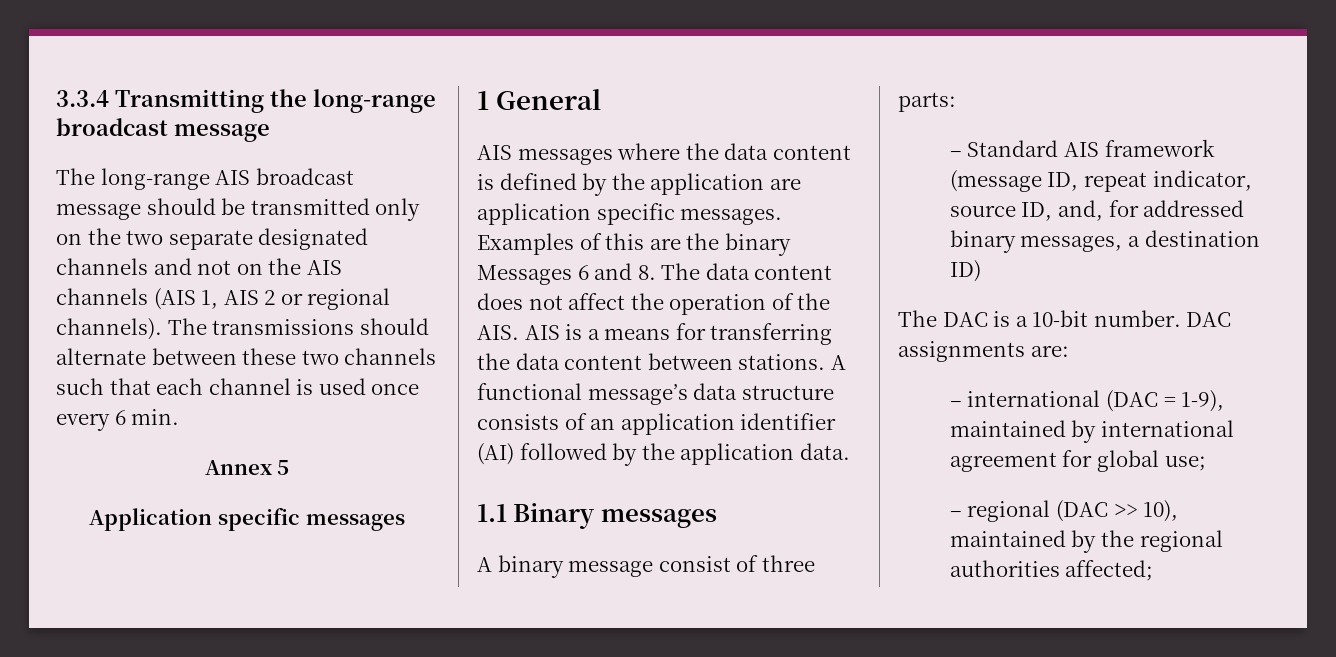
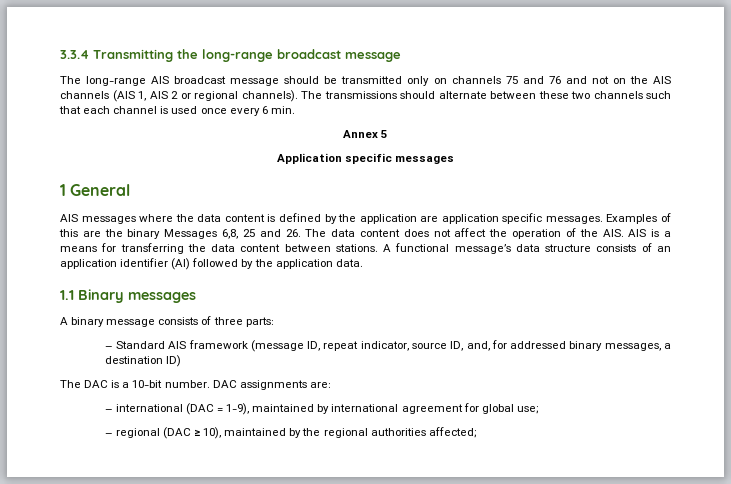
- The long-range AIS broadcast message should be transmitted only on the two separate designated channels and not on the AIS channels (AIS 1, AIS 2 or regional channels).
+ The long-range AIS broadcast message should be transmitted only on channels 75 and 76 and not on the AIS channels (AIS 1, AIS 2 or regional channels).
- Examples of this are the binary Messages 6 and 8. The data content does not affect the operation of the AIS. AIS is a means for transferring the data content between stations.
+ Examples of this are the binary Messages 6,8, 25 and 26. The data content does not affect the operation of the AIS. AIS is a means for transferring the data content between stations.
- A binary message consist of three parts:
+ A binary message consists of three parts:
- – regional (DAC >> 10), maintained by the regional authorities affected;
+ – regional (DAC ≥ 10), maintained by the regional authorities affected;

